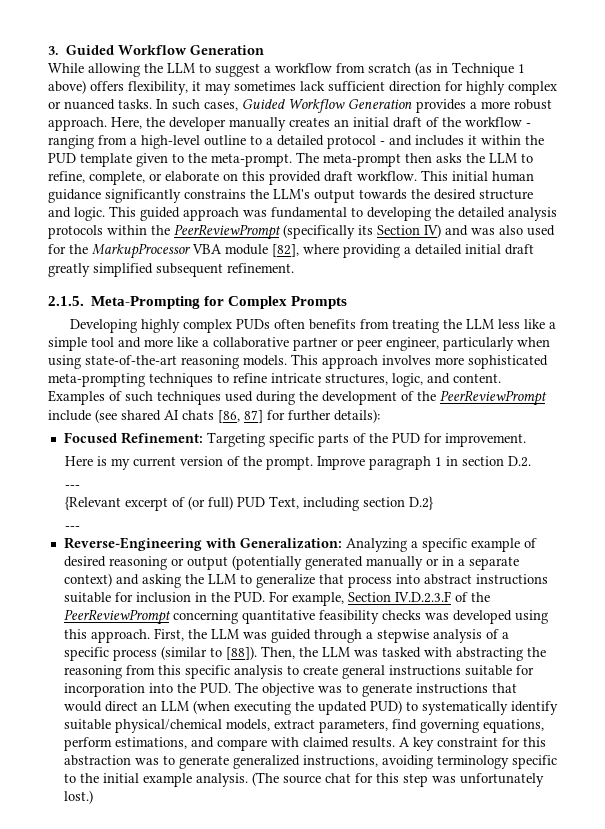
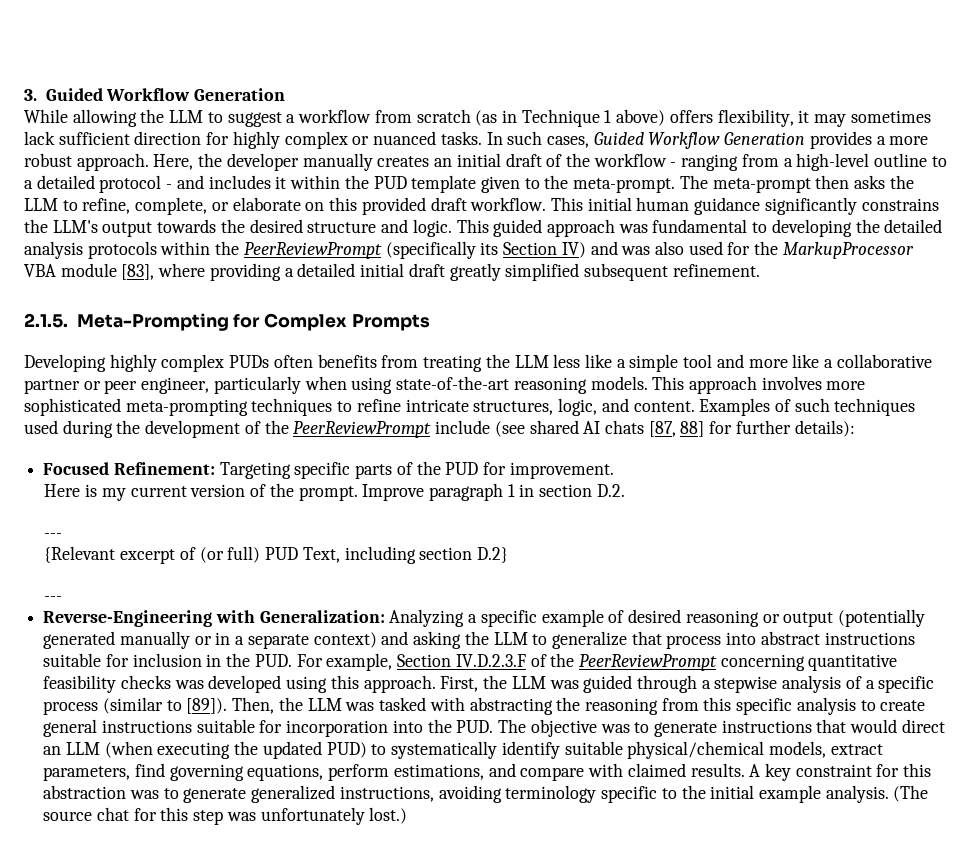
- This guided approach was fundamental to developing the detailed analysis protocols within the PeerReviewPrompt (specifically its Section IV) and was also used for the MarkupProcessor VBA module [82], where providing a detailed initial draft greatly simplified subsequent refinement.
+ This guided approach was fundamental to developing the detailed analysis protocols within the PeerReviewPrompt (specifically its Section IV) and was also used for the MarkupProcessor VBA module [83], where providing a detailed initial draft greatly simplified subsequent refinement.
- Examples of such techniques used during the development of the PeerReviewPrompt include (see shared AI chats [86, 87] for further details):
+ Examples of such techniques used during the development of the PeerReviewPrompt include (see shared AI chats [87, 88] for further details):
- First, the LLM was guided through a stepwise analysis of a specific process (similar to [88]).
+ First, the LLM was guided through a stepwise analysis of a specific process (similar to [89]).

